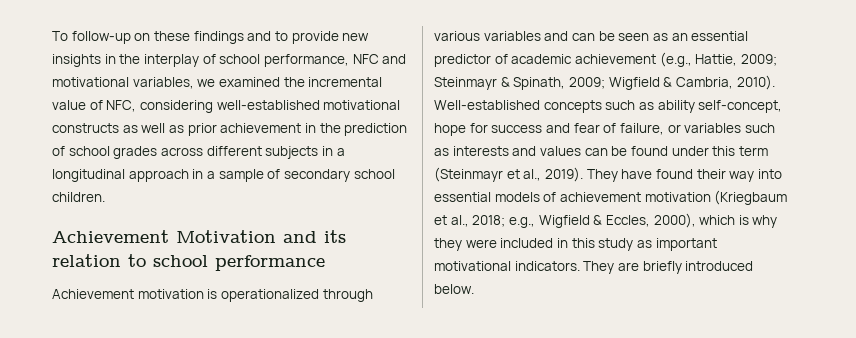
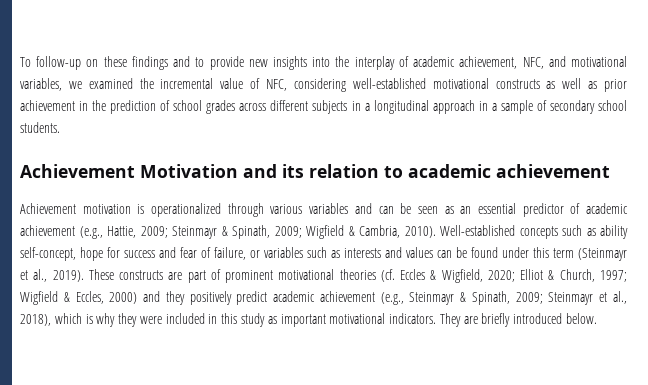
- To follow-up on these findings and to provide new insights in the interplay of school performance, NFC and motivational variables, we examined the incremental value of NFC, considering well-established motivational constructs as well as prior achievement in the prediction of school grades across different subjects in a longitudinal approach in a sample of secondary school children.
+ To follow-up on these findings and to provide new insights into the interplay of academic achievement, NFC, and motivational variables, we examined the incremental value of NFC, considering well-established motivational constructs as well as prior achievement in the prediction of school grades across different subjects in a longitudinal approach in a sample of secondary school students.
- Achievement Motivation and its relation to school performance
+ Achievement Motivation and its relation to academic achievement
- They have found their way into essential models of achievement motivation (Kriegbaum et al., 2018; e.g., Wigfield & Eccles, 2000), which is why they were included in this study as important motivational indicators.
+ These constructs are part of prominent motivational theories (cf. Eccles & Wigfield, 2020; Elliot & Church, 1997; Wigfield & Eccles, 2000) and they positively predict academic achievement (e.g., Steinmayr & Spinath, 2009; Steinmayr et al., 2018), which is why they were included in this study as important motivational indicators.

